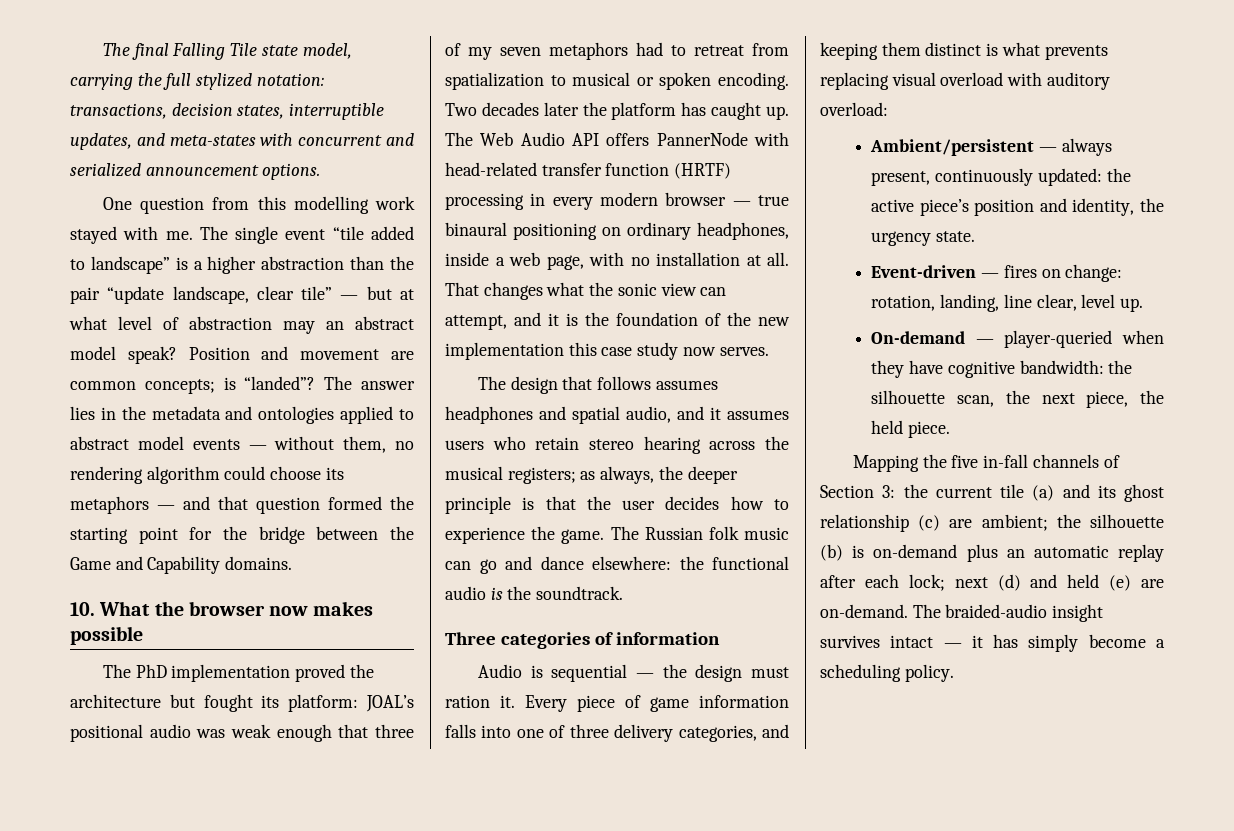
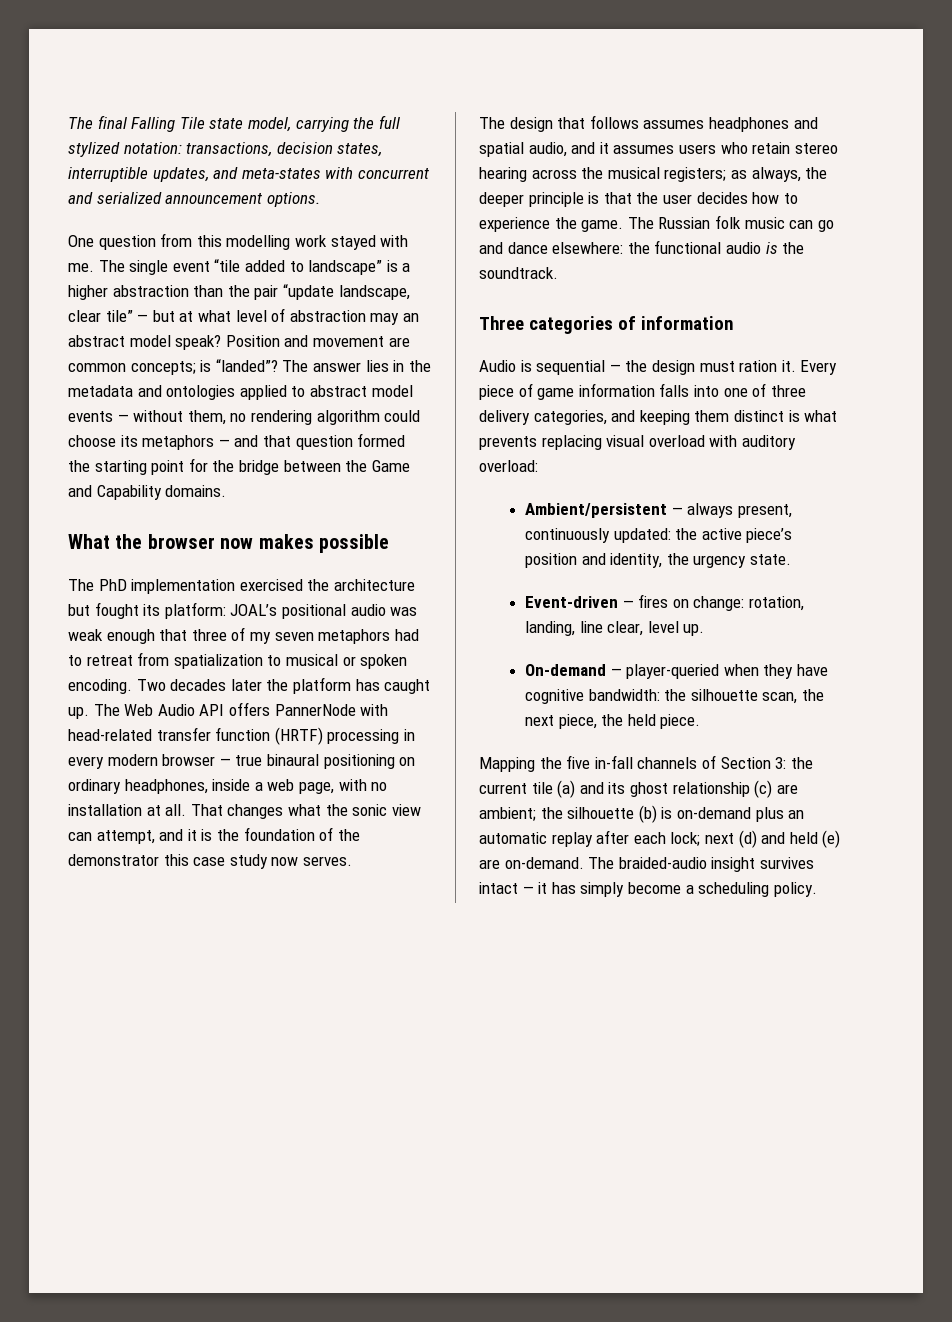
- 10. What the browser now makes possible
+ What the browser now makes possible
- The PhD implementation proved the architecture but fought its platform: JOAL’s positional audio was weak enough that three of my seven metaphors had to retreat from spatialization to musical or spoken encoding.
+ The PhD implementation exercised the architecture but fought its platform: JOAL’s positional audio was weak enough that three of my seven metaphors had to retreat from spatialization to musical or spoken encoding.
- That changes what the sonic view can attempt, and it is the foundation of the new implementation this case study now serves.
+ That changes what the sonic view can attempt, and it is the foundation of the demonstrator this case study now serves.

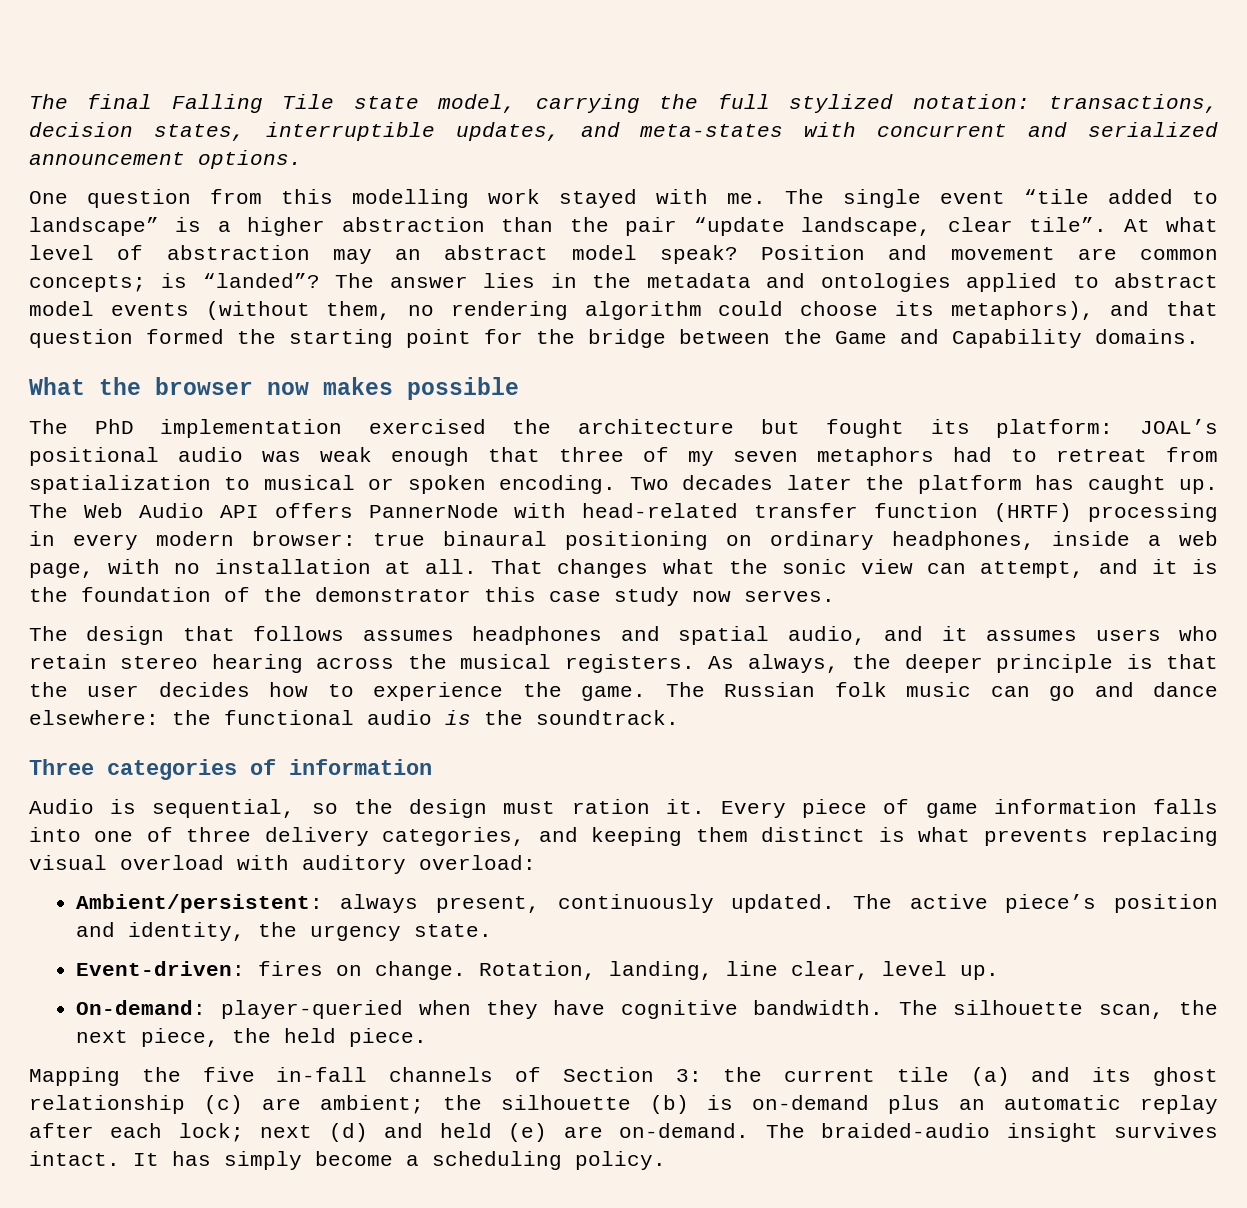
- The single event “tile added to landscape” is a higher abstraction than the pair “update landscape, clear tile” — but at what level of abstraction may an abstract model speak?
+ The single event “tile added to landscape” is a higher abstraction than the pair “update landscape, clear tile”. At what level of abstraction may an abstract model speak?
- The answer lies in the metadata and ontologies applied to abstract model events — without them, no rendering algorithm could choose its metaphors — and that question formed the starting point for the bridge between the Game and Capability domains.
+ The answer lies in the metadata and ontologies applied to abstract model events (without them, no rendering algorithm could choose its metaphors), and that question formed the starting point for the bridge between the Game and Capability domains.
- The Web Audio API offers PannerNode with head-related transfer function (HRTF) processing in every modern browser — true binaural positioning on ordinary headphones, inside a web page, with no installation at all.
+ The Web Audio API offers PannerNode with head-related transfer function (HRTF) processing in every modern browser: true binaural positioning on ordinary headphones, inside a web page, with no installation at all.
- The design that follows assumes headphones and spatial audio, and it assumes users who retain stereo hearing across the musical registers; as always, the deeper principle is that the user decides how to experience the game.
+ The design that follows assumes headphones and spatial audio, and it assumes users who retain stereo hearing across the musical registers. As always, the deeper principle is that the user decides how to experience the game.
- Audio is sequential — the design must ration it.
+ Audio is sequential, so the design must ration it.
- Ambient/persistent — always present, continuously updated: the active piece’s position and identity, the urgency state.
+ Ambient/persistent: always present, continuously updated. The active piece’s position and identity, the urgency state.
- Event-driven — fires on change: rotation, landing, line clear, level up.
+ Event-driven: fires on change. Rotation, landing, line clear, level up.
- On-demand — player-queried when they have cognitive bandwidth: the silhouette scan, the next piece, the held piece.
+ On-demand: player-queried when they have cognitive bandwidth. The silhouette scan, the next piece, the held piece.
- The braided-audio insight survives intact — it has simply become a scheduling policy.
+ The braided-audio insight survives intact. It has simply become a scheduling policy.

